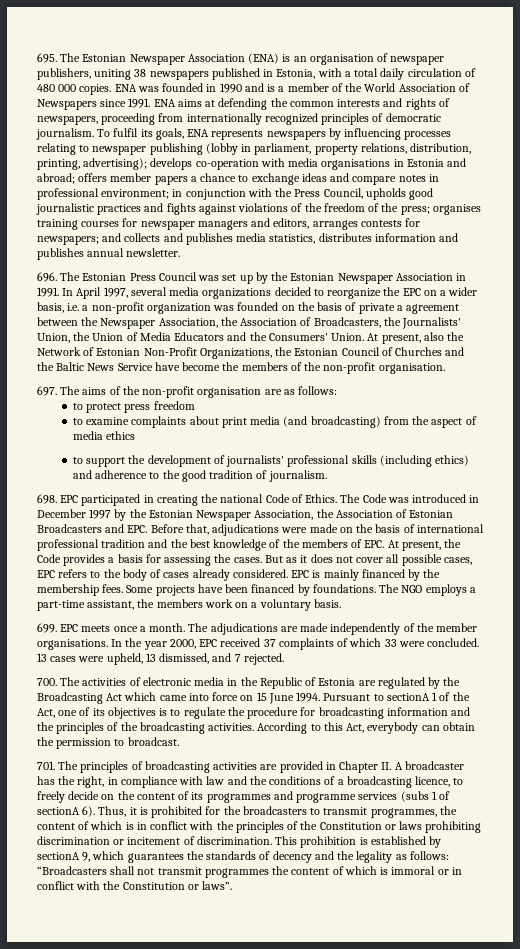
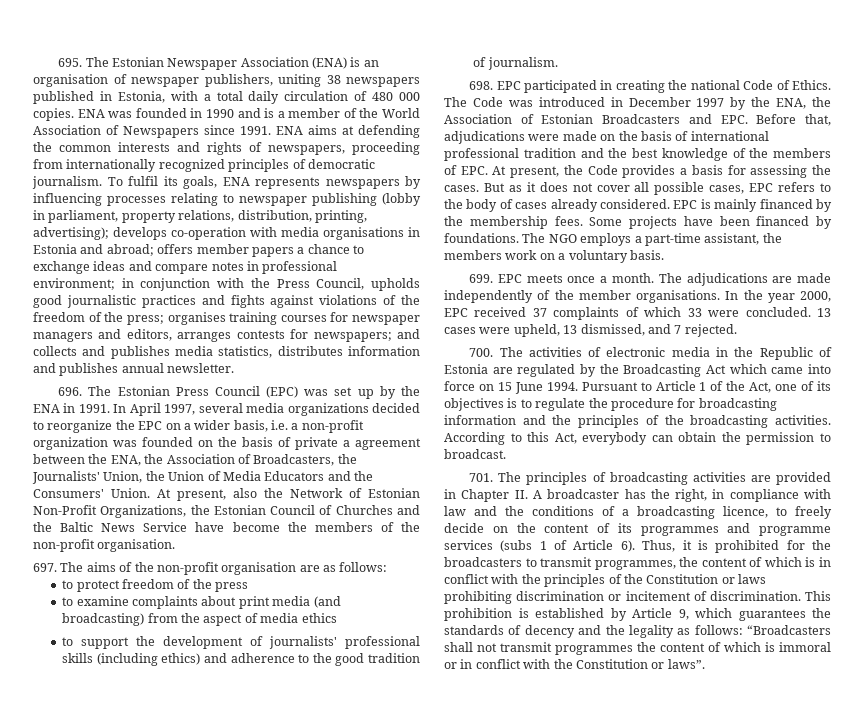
- 696. The Estonian Press Council was set up by the Estonian Newspaper Association in 1991.
+ 696. The Estonian Press Council (EPC) was set up by the ENA in 1991.
- In April 1997, several media organizations decided to reorganize the EPC on a wider basis, i.e. a non-profit organization was founded on the basis of private a agreement between the Newspaper Association, the Association of Broadcasters, the Journalists' Union, the Union of Media Educators and the Consumers' Union.
+ In April 1997, several media organizations decided to reorganize the EPC on a wider basis, i.e. a non-profit organization was founded on the basis of private a agreement between the ENA, the Association of Broadcasters, the Journalists' Union, the Union of Media Educators and the Consumers' Union.
- to protect press freedom
+ to protect freedom of the press
- The Code was introduced in December 1997 by the Estonian Newspaper Association, the Association of Estonian Broadcasters and EPC. Before that, adjudications were made on the basis of international professional tradition and the best knowledge of the members of EPC. At present, the Code provides a basis for assessing the cases.
+ The Code was introduced in December 1997 by the ENA, the Association of Estonian Broadcasters and EPC. Before that, adjudications were made on the basis of international professional tradition and the best knowledge of the members of EPC. At present, the Code provides a basis for assessing the cases.
- Pursuant to sectionA 1 of the Act, one of its objectives is to regulate the procedure for broadcasting information and the principles of the broadcasting activities.
+ Pursuant to Article 1 of the Act, one of its objectives is to regulate the procedure for broadcasting information and the principles of the broadcasting activities.
- 701. The principles of broadcasting activities are provided in Chapter II. A broadcaster has the right, in compliance with law and the conditions of a broadcasting licence, to freely decide on the content of its programmes and programme services (subs 1 of sectionA 6).
+ 701. The principles of broadcasting activities are provided in Chapter II. A broadcaster has the right, in compliance with law and the conditions of a broadcasting licence, to freely decide on the content of its programmes and programme services (subs 1 of Article 6).
- This prohibition is established by sectionA 9, which guarantees the standards of decency and the legality as follows: “Broadcasters shall not transmit programmes the content of which is immoral or in conflict with the Constitution or laws”.
+ This prohibition is established by Article 9, which guarantees the standards of decency and the legality as follows: “Broadcasters shall not transmit programmes the content of which is immoral or in conflict with the Constitution or laws”.

